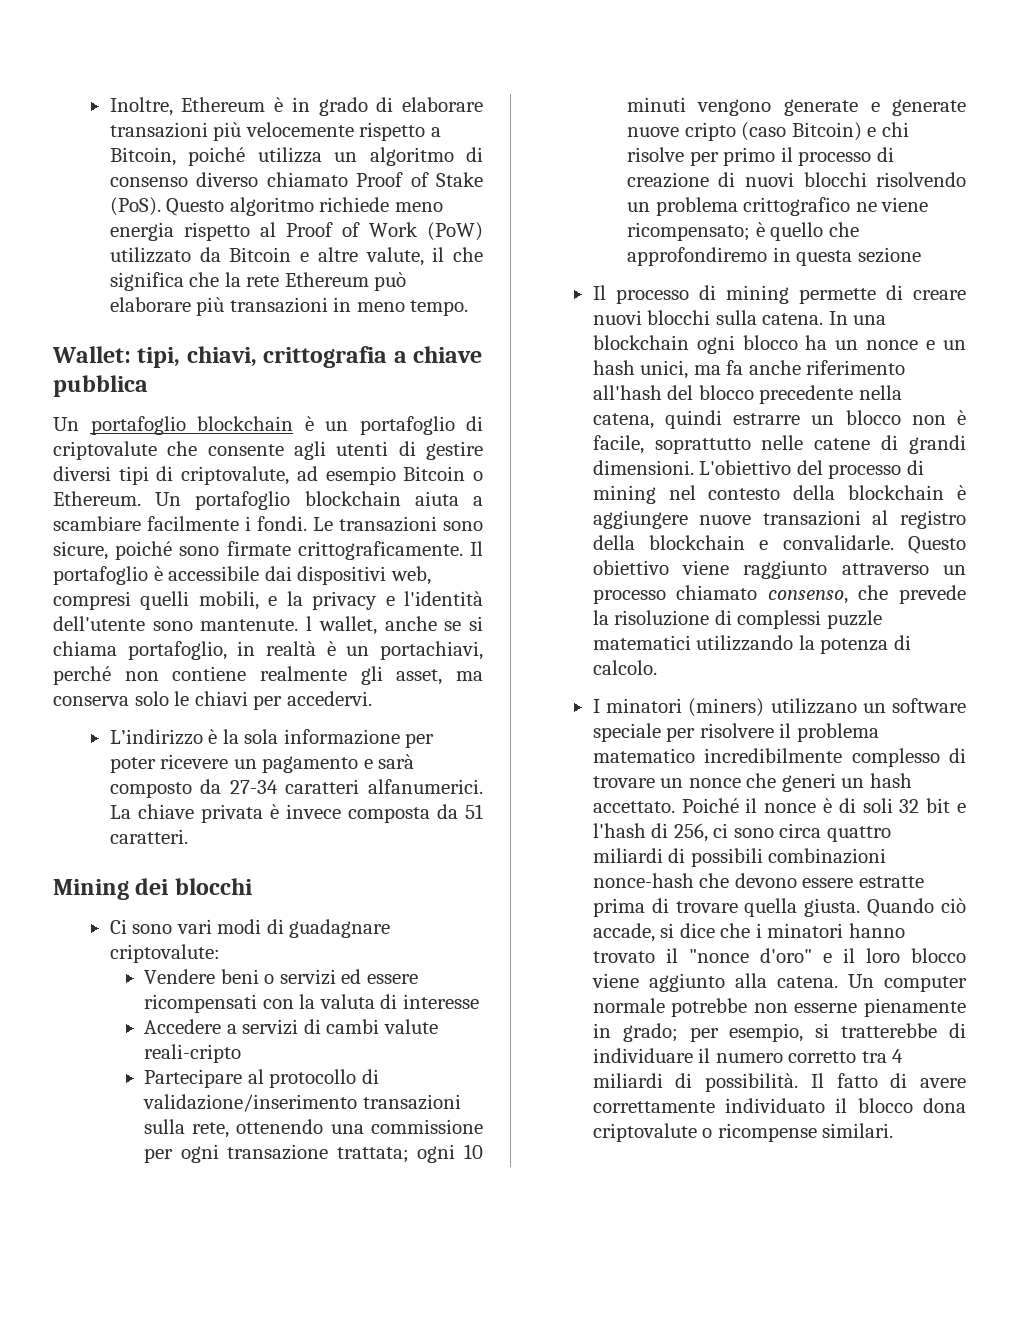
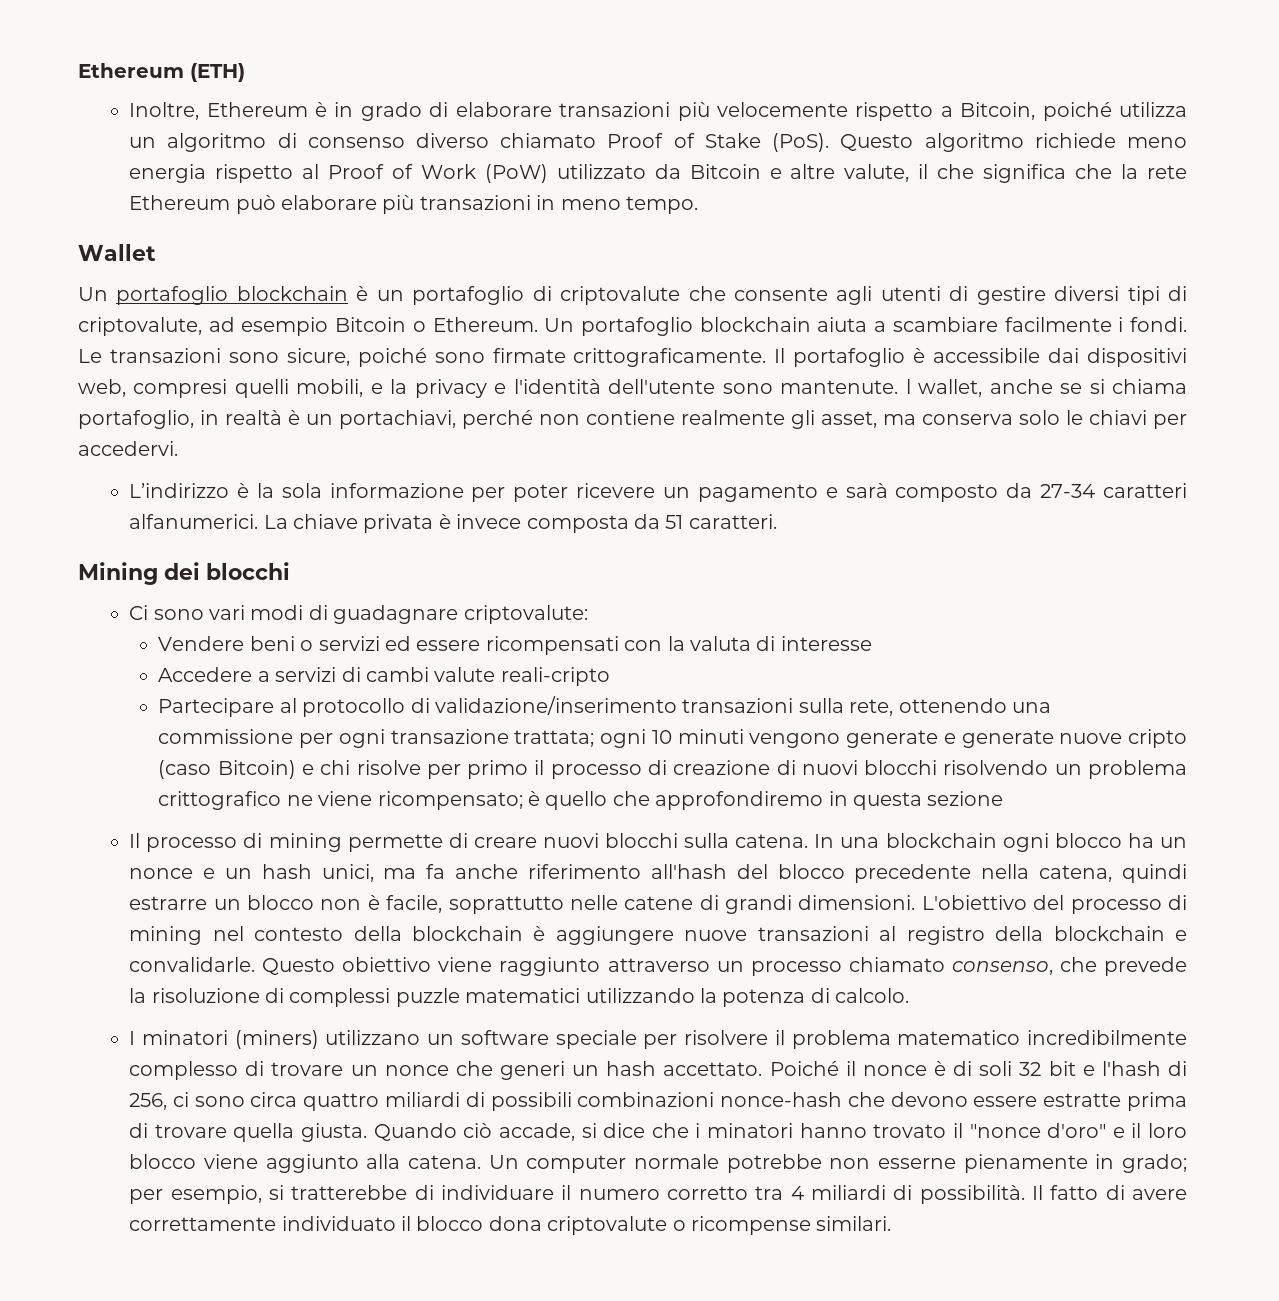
+ Ethereum (ETH)
- Wallet: tipi, chiavi, crittografia a chiave pubblica
+ Wallet

